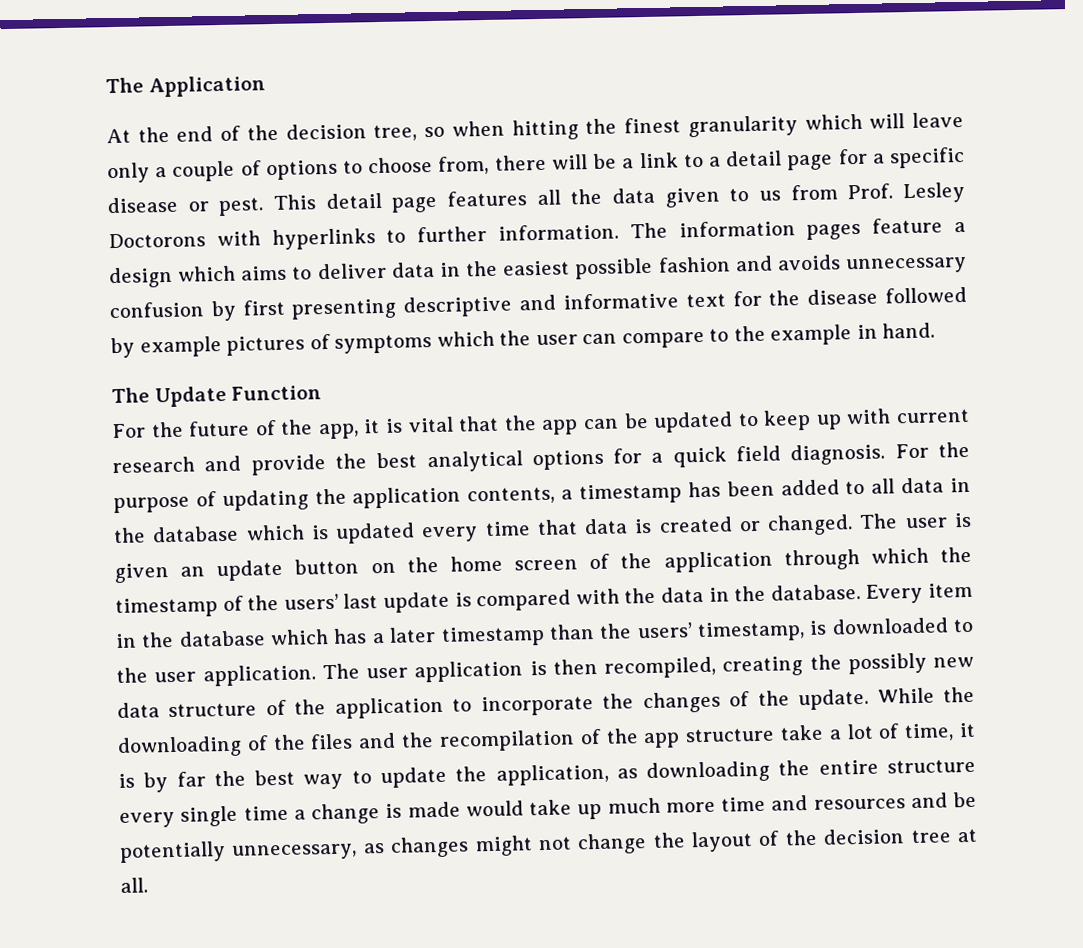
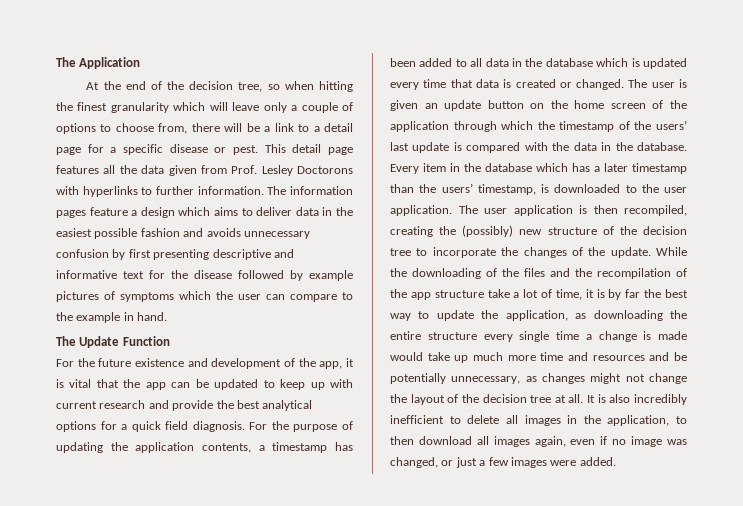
- This detail page features all the data given to us from Prof. Lesley Doctorons with hyperlinks to further information.
+ This detail page features all the data given from Prof. Lesley Doctorons with hyperlinks to further information.
- For the future of the app, it is vital that the app can be updated to keep up with current research and provide the best analytical options for a quick field diagnosis.
+ For the future existence and development of the app, it is vital that the app can be updated to keep up with current research and provide the best analytical options for a quick field diagnosis.
- The user application is then recompiled, creating the possibly new data structure of the application to incorporate the changes of the update.
+ The user application is then recompiled, creating the (possibly) new structure of the decision tree to incorporate the changes of the update.
+ It is also incredibly inefficient to delete all images in the application, to then download all images again, even if no image was changed, or just a few images were added.

